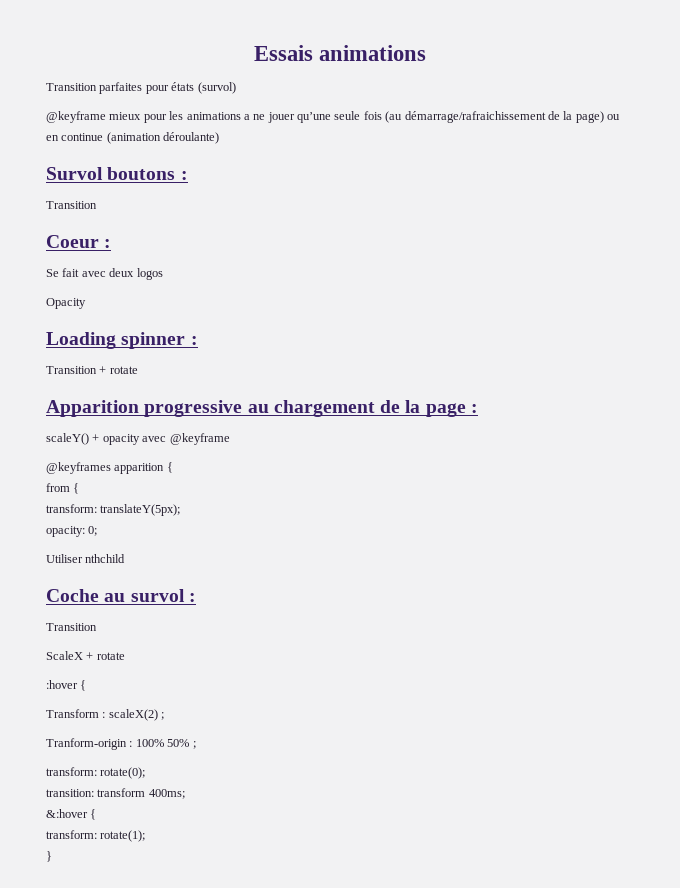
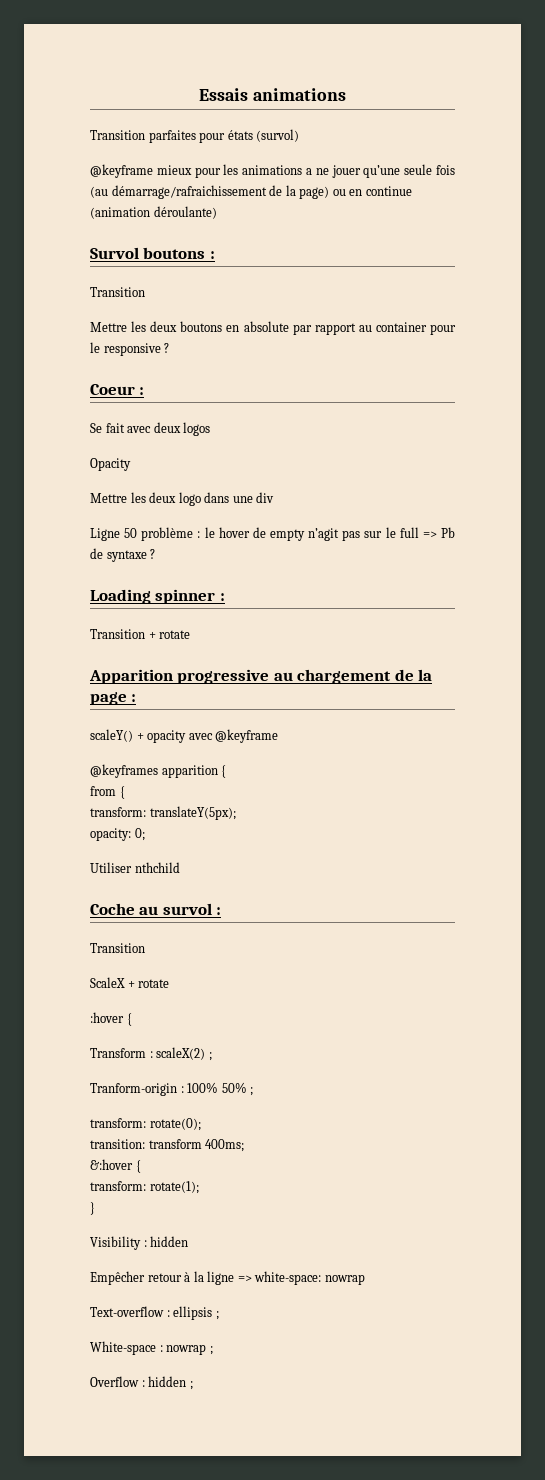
+ Mettre les deux boutons en absolute par rapport au container pour le responsive ?
+ Mettre les deux logo dans une div
+ Ligne 50 problème : le hover de empty n’agit pas sur le full => Pb de syntaxe ?
+ Visibility : hidden
+ Empêcher retour à la ligne => white-space: nowrap
+ Text-overflow : ellipsis ;
+ White-space : nowrap ;
+ Overflow : hidden ;

